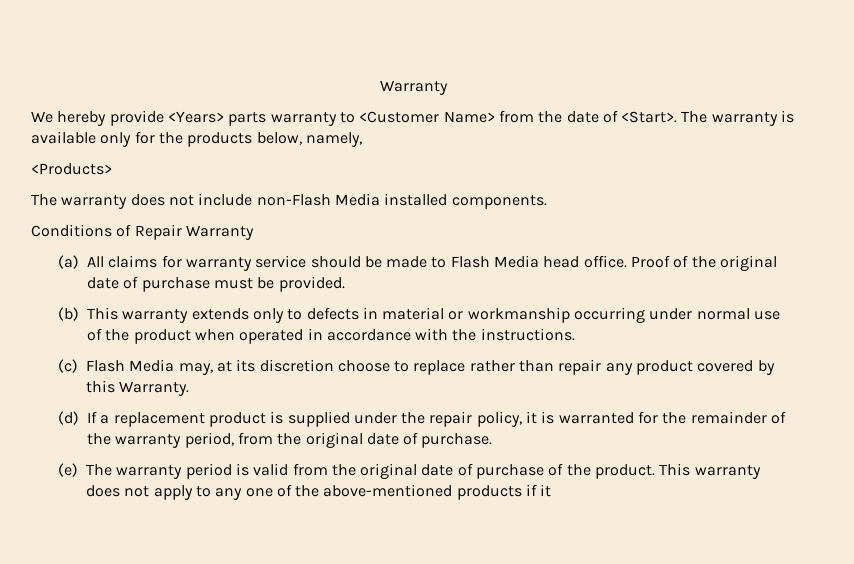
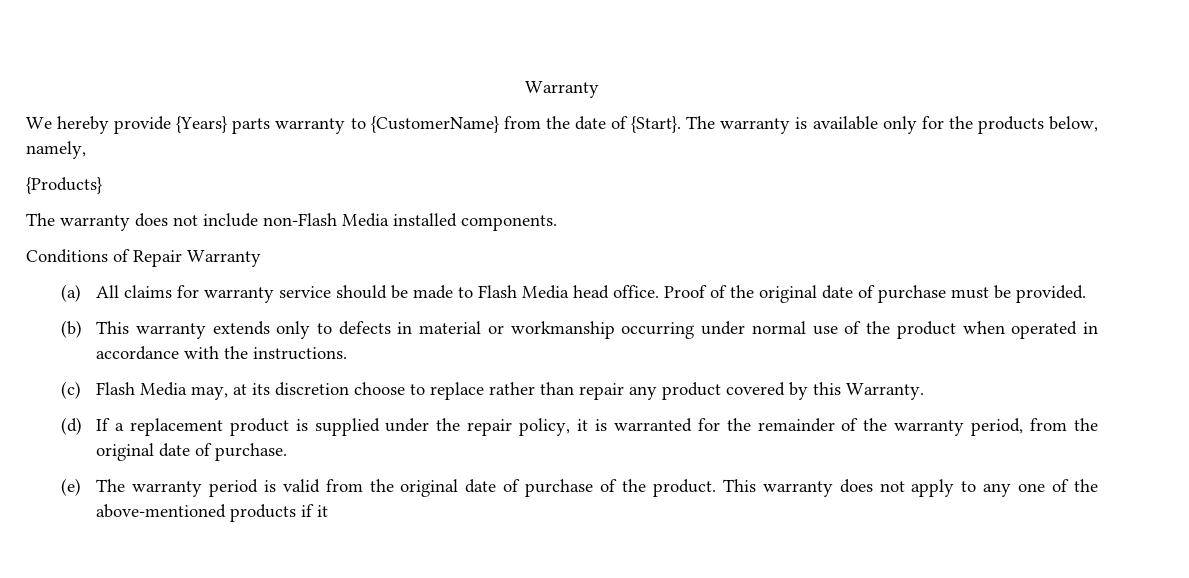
- We hereby provide <Years> parts warranty to <Customer Name> from the date of <Start>.
+ We hereby provide {Years} parts warranty to {CustomerName} from the date of {Start}.
- <Products>
+ {Products}

